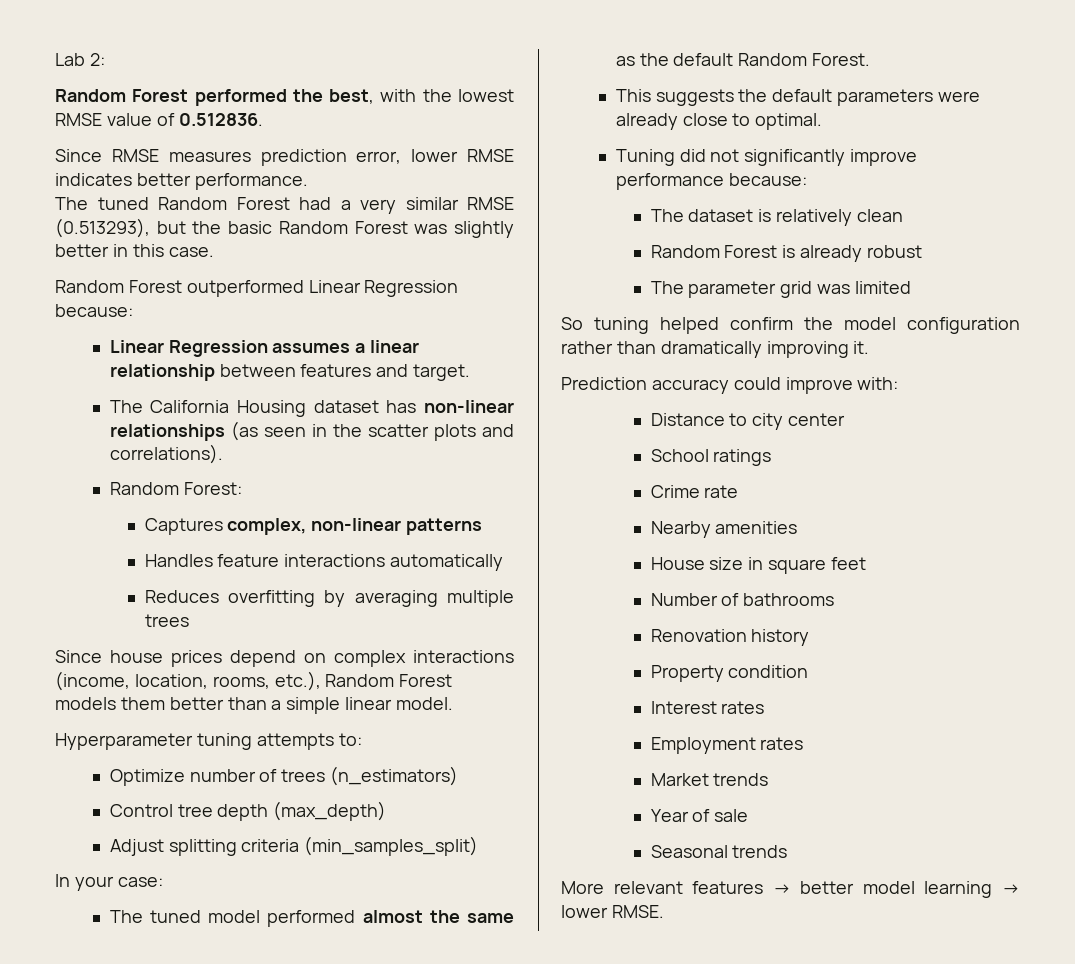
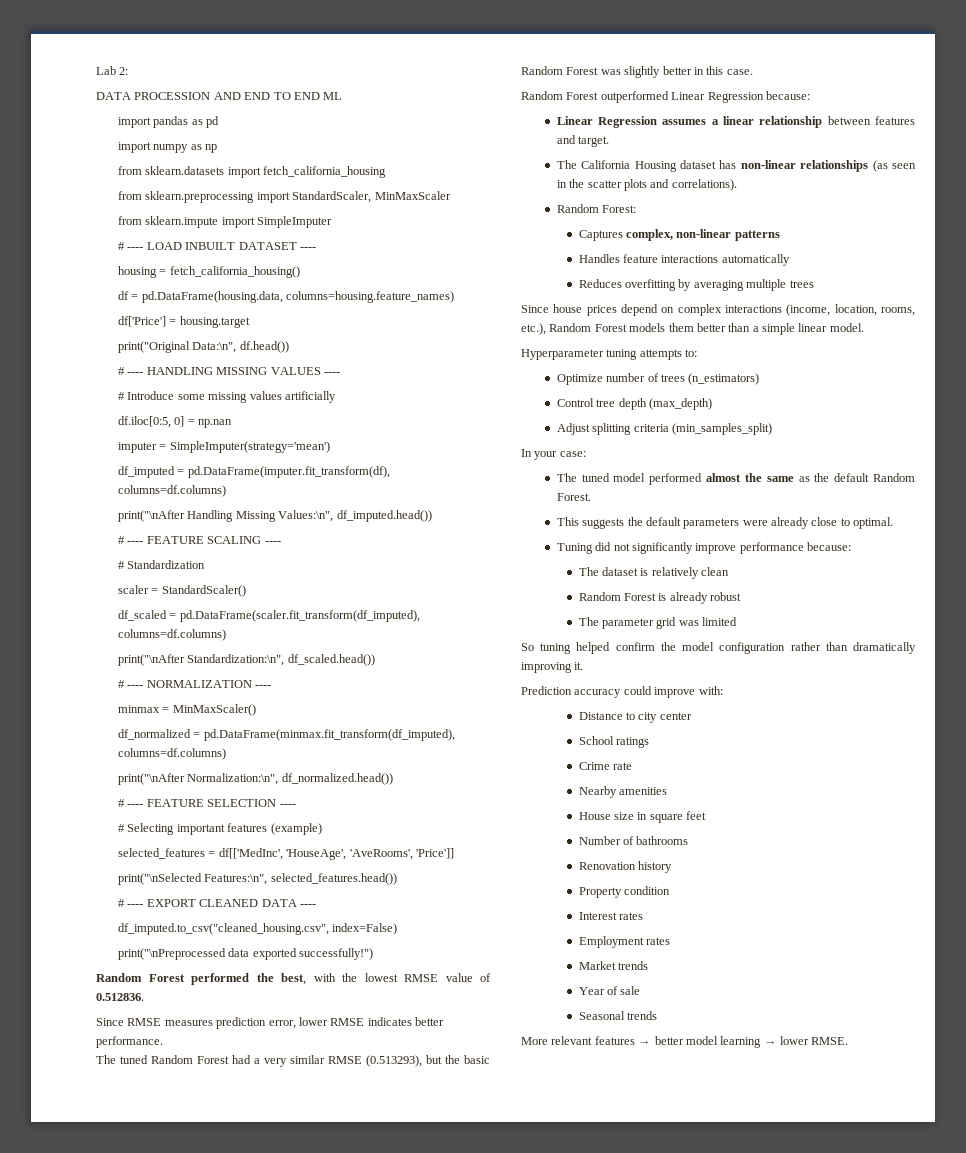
+ DATA PROCESSION AND END TO END ML
+ import pandas as pd
+ import numpy as np
+ from sklearn.datasets import fetch_california_housing
+ from sklearn.preprocessing import StandardScaler, MinMaxScaler
+ from sklearn.impute import SimpleImputer
+ # ---- LOAD INBUILT DATASET ----
+ housing = fetch_california_housing()
+ df = pd.DataFrame(housing.data, columns=housing.feature_names)
+ df['Price'] = housing.target
+ print("Original Data:\n", df.head())
+ # ---- HANDLING MISSING VALUES ----
+ # Introduce some missing values artificially
+ df.iloc[0:5, 0] = np.nan
+ imputer = SimpleImputer(strategy='mean')
+ df_imputed = pd.DataFrame(imputer.fit_transform(df), columns=df.columns)
+ print("\nAfter Handling Missing Values:\n", df_imputed.head())
+ # ---- FEATURE SCALING ----
+ # Standardization
+ scaler = StandardScaler()
+ df_scaled = pd.DataFrame(scaler.fit_transform(df_imputed), columns=df.columns)
+ print("\nAfter Standardization:\n", df_scaled.head())
+ # ---- NORMALIZATION ----
+ minmax = MinMaxScaler()
+ df_normalized = pd.DataFrame(minmax.fit_transform(df_imputed), columns=df.columns)
+ print("\nAfter Normalization:\n", df_normalized.head())
+ # ---- FEATURE SELECTION ----
+ # Selecting important features (example)
+ selected_features = df[['MedInc', 'HouseAge', 'AveRooms', 'Price']]
+ print("\nSelected Features:\n", selected_features.head())
+ # ---- EXPORT CLEANED DATA ----
+ df_imputed.to_csv("cleaned_housing.csv", index=False)
+ print("\nPreprocessed data exported successfully!")

